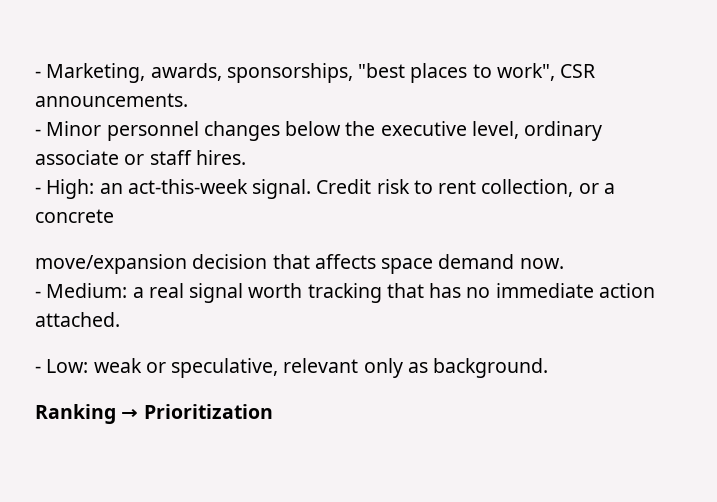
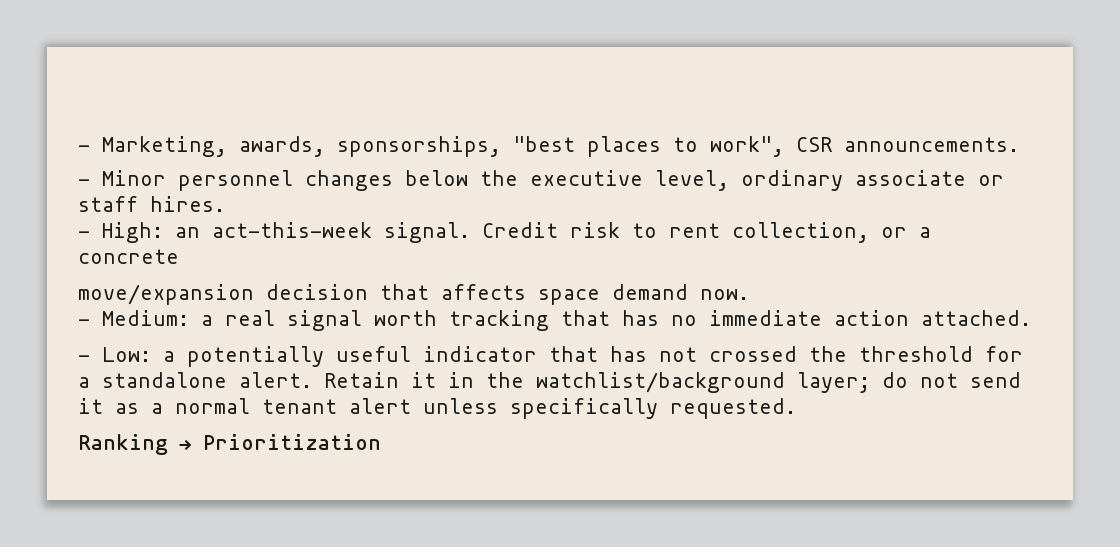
- - Low: weak or speculative, relevant only as background.
+ - Low: a potentially useful indicator that has not crossed the threshold for a standalone alert. Retain it in the watchlist/background layer; do not send it as a normal tenant alert unless specifically requested.

